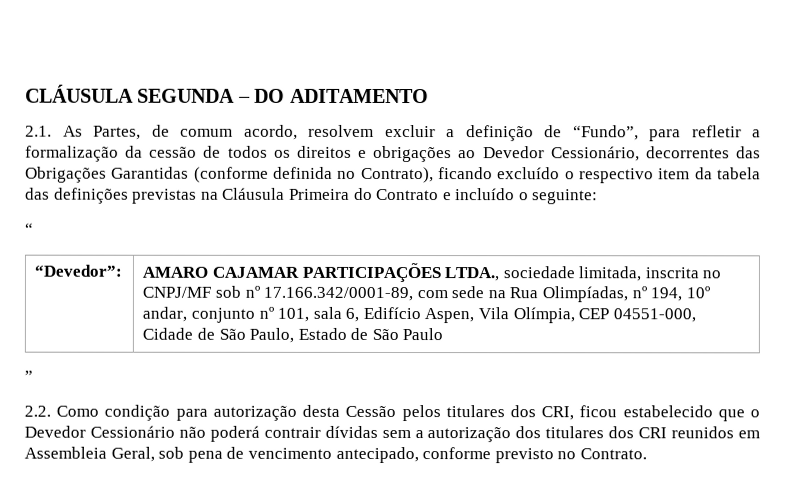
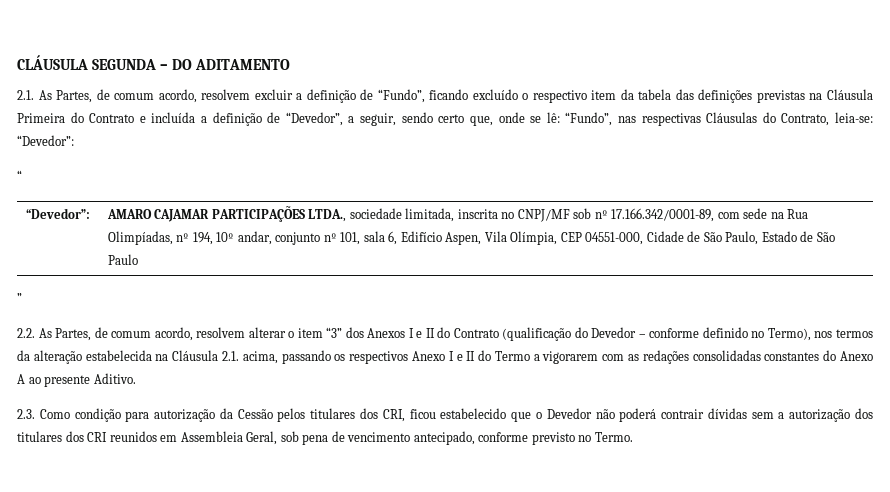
- 2.1. As Partes, de comum acordo, resolvem excluir a definição de “Fundo”, para refletir a formalização da cessão de todos os direitos e obrigações ao Devedor Cessionário, decorrentes das Obrigações Garantidas (conforme definida no Contrato), ficando excluído o respectivo item da tabela das definições previstas na Cláusula Primeira do Contrato e incluído o seguinte:
+ 2.1. As Partes, de comum acordo, resolvem excluir a definição de “Fundo”, ficando excluído o respectivo item da tabela das definições previstas na Cláusula Primeira do Contrato e incluída a definição de “Devedor”, a seguir, sendo certo que, onde se lê: “Fundo”, nas respectivas Cláusulas do Contrato, leia-se: “Devedor”:
- 2.2. Como condição para autorização desta Cessão pelos titulares dos CRI, ficou estabelecido que o Devedor Cessionário não poderá contrair dívidas sem a autorização dos titulares dos CRI reunidos em Assembleia Geral, sob pena de vencimento antecipado, conforme previsto no Contrato.
+ 2.2. As Partes, de comum acordo, resolvem alterar o item “3” dos Anexos I e II do Contrato (qualificação do Devedor – conforme definido no Termo), nos termos da alteração estabelecida na Cláusula 2.1. acima, passando os respectivos Anexo I e II do Termo a vigorarem com as redações consolidadas constantes do Anexo A ao presente Aditivo.
+ 2.3. Como condição para autorização da Cessão pelos titulares dos CRI, ficou estabelecido que o Devedor não poderá contrair dívidas sem a autorização dos titulares dos CRI reunidos em Assembleia Geral, sob pena de vencimento antecipado, conforme previsto no Termo.

